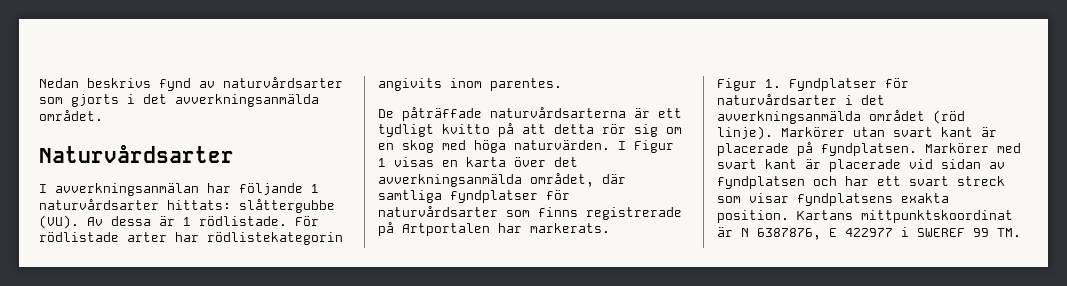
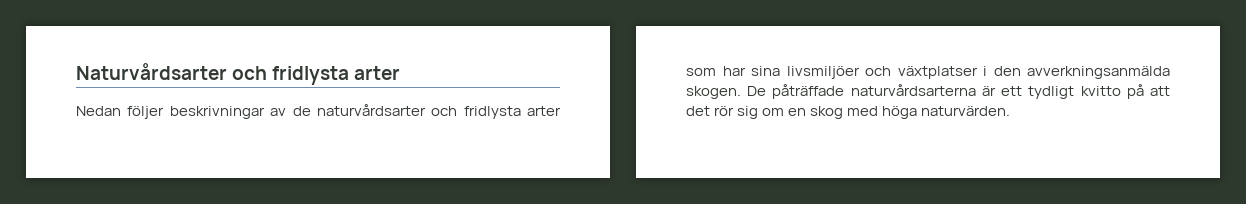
- Nedan beskrivs fynd av naturvårdsarter som gjorts i det avverkningsanmälda området.
- Naturvårdsarter
- I avverkningsanmälan har följande 1 naturvårdsarter hittats: slåttergubbe (VU). Av dessa är 1 rödlistade. För rödlistade arter har rödlistekategorin angivits inom parentes.
- De påträffade naturvårdsarterna är ett tydligt kvitto på att detta rör sig om en skog med höga naturvärden. I Figur 1 visas en karta över det avverkningsanmälda området, där samtliga fyndplatser för naturvårdsarter som finns registrerade på Artportalen har markerats.
- Figur 1. Fyndplatser för naturvårdsarter i det avverkningsanmälda området (röd linje). Markörer utan svart kant är placerade på fyndplatsen. Markörer med svart kant är placerade vid sidan av fyndplatsen och har ett svart streck som visar fyndplatsens exakta position. Kartans mittpunktskoordinat är N 6387876, E 422977 i SWEREF 99 TM.
+ Naturvårdsarter och fridlysta arter
+ Nedan följer beskrivningar av de naturvårdsarter och fridlysta arter som har sina livsmiljöer och växtplatser i den avverkningsanmälda skogen. De påträffade naturvårdsarterna är ett tydligt kvitto på att det rör sig om en skog med höga naturvärden.

